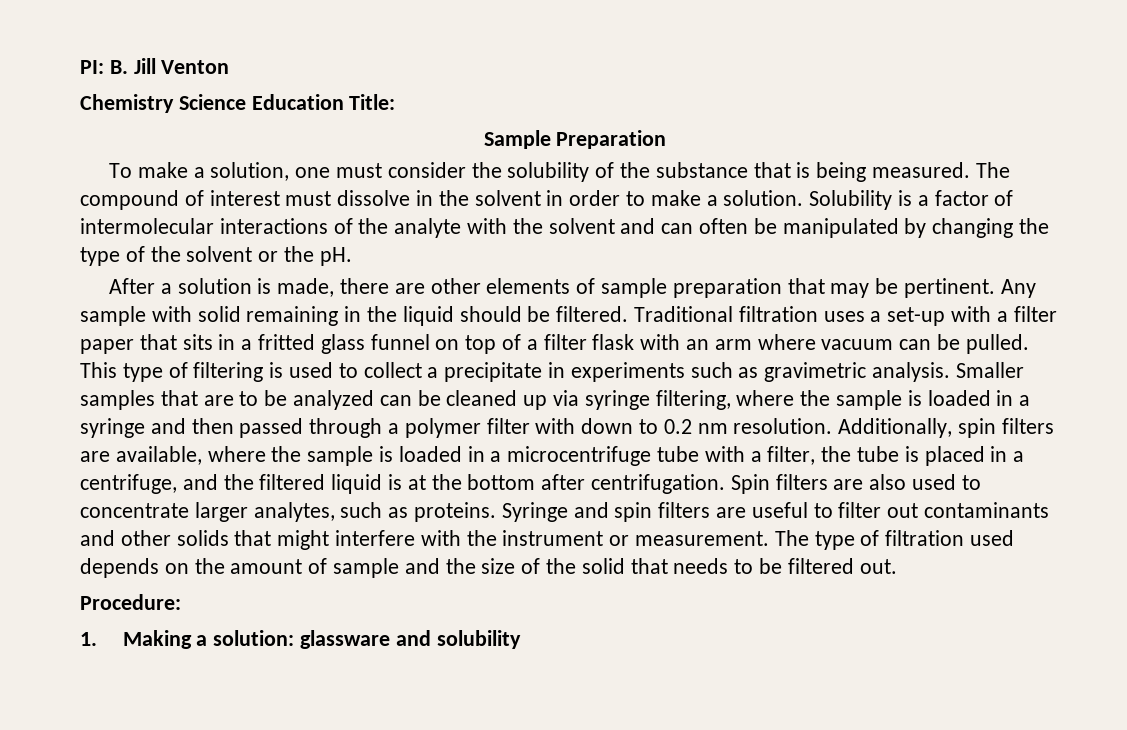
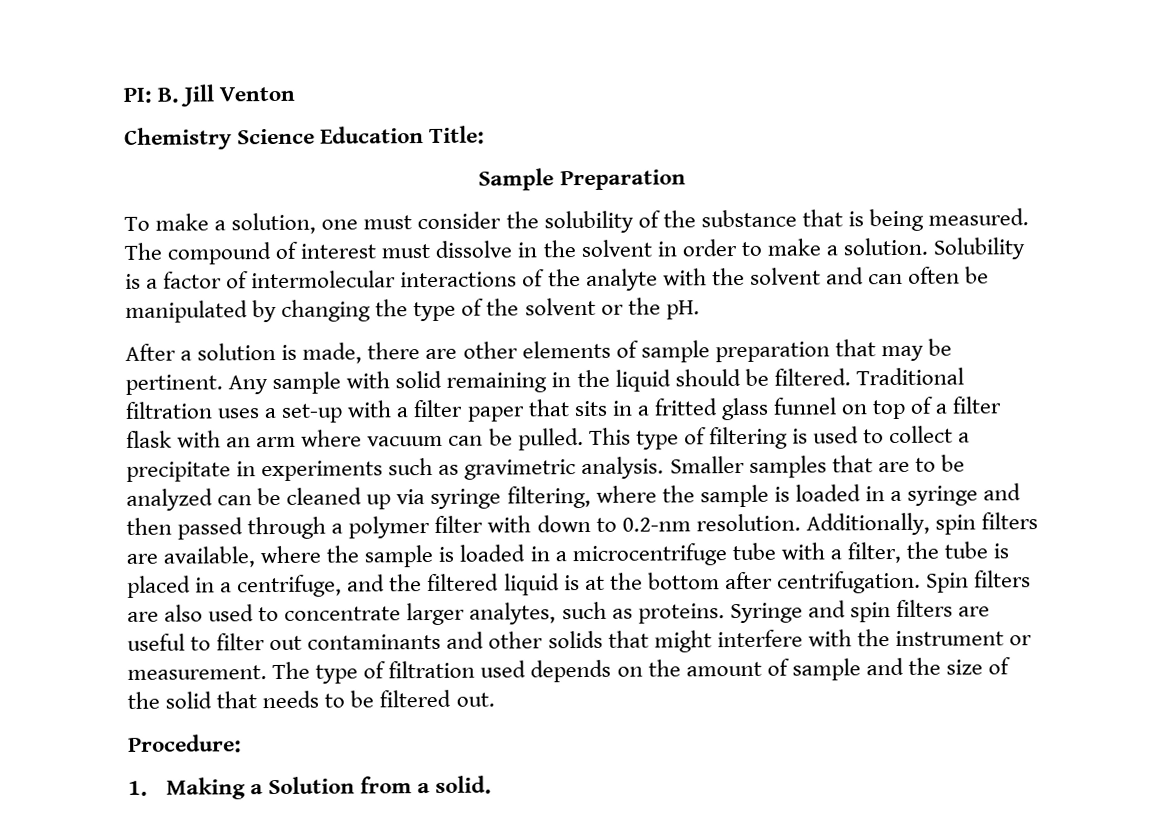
- Smaller samples that are to be analyzed can be cleaned up via syringe filtering, where the sample is loaded in a syringe and then passed through a polymer filter with down to 0.2 nm resolution.
+ Smaller samples that are to be analyzed can be cleaned up via syringe filtering, where the sample is loaded in a syringe and then passed through a polymer filter with down to 0.2-nm resolution.
- 1. Making a solution: glassware and solubility
+ 1. Making a Solution from a solid.

